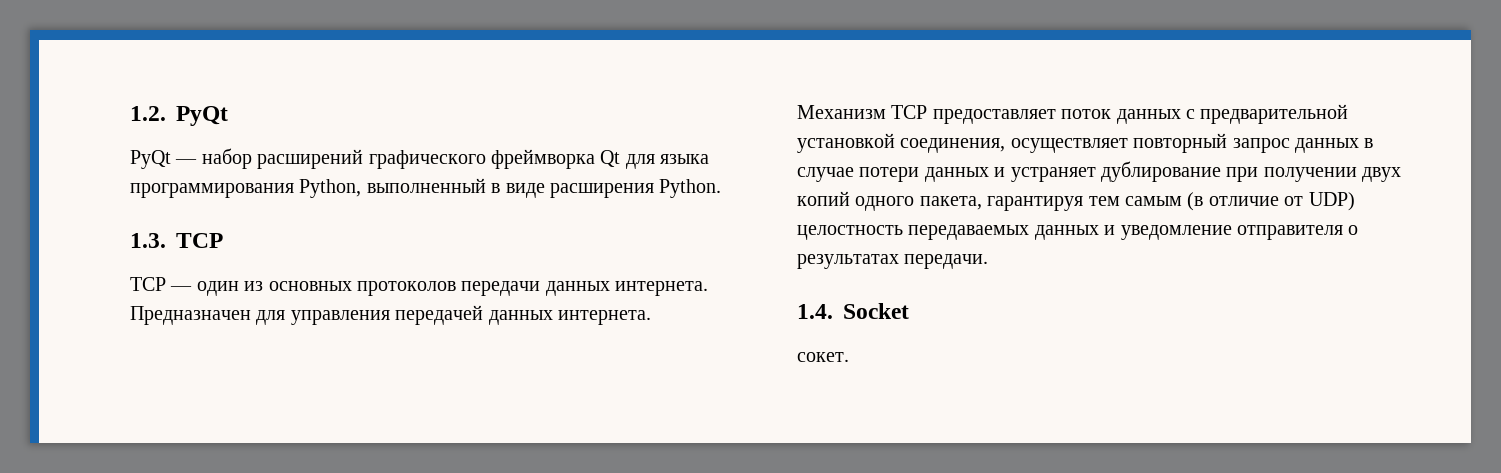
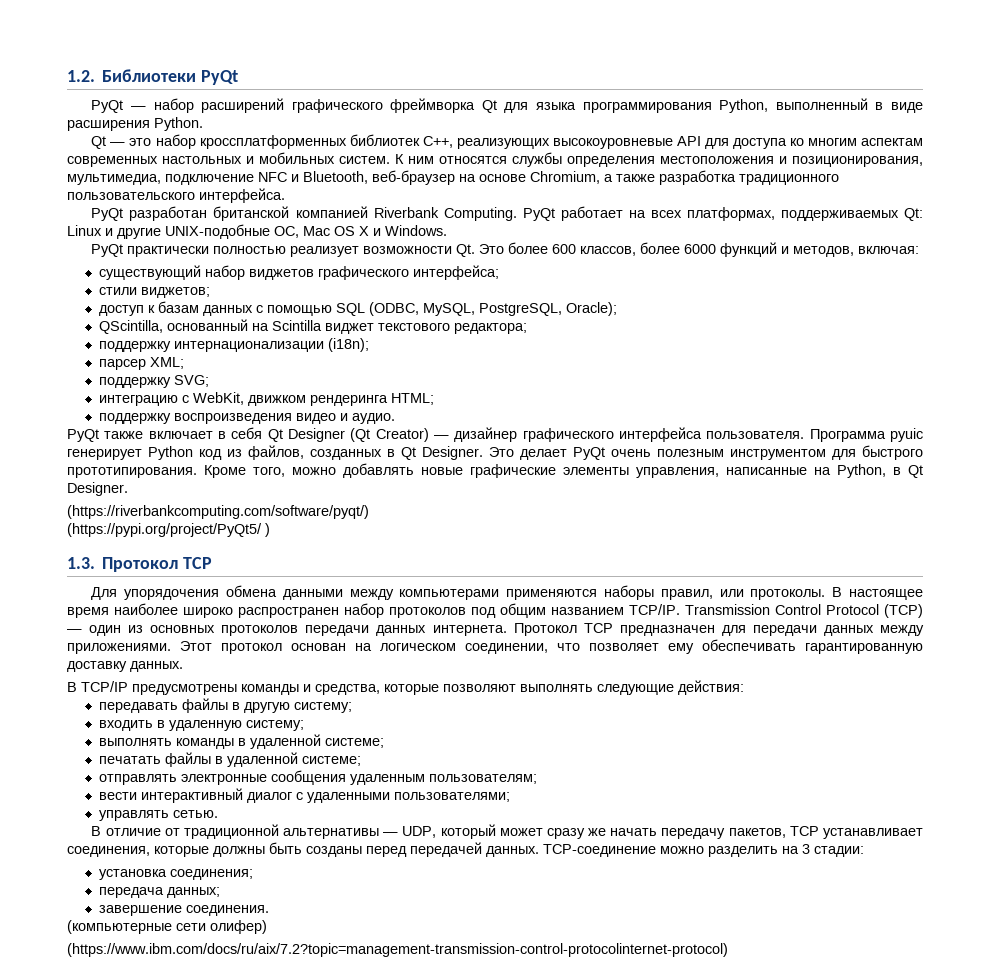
- 1.2. PyQt
+ 1.2. Библиотеки PyQt
+ Qt — это набор кроссплатформенных библиотек C++, реализующих высокоуровневые API для доступа ко многим аспектам современных настольных и мобильных систем. К ним относятся службы определения местоположения и позиционирования, мультимедиа, подключение NFC и Bluetooth, веб-браузер на основе Chromium, а также разработка традиционного пользовательского интерфейса.
+ PyQt разработан британской компанией Riverbank Computing. PyQt работает на всех платформах, поддерживаемых Qt: Linux и другие UNIX-подобные ОС, Mac OS X и Windows.
+ PyQt практически полностью реализует возможности Qt. Это более 600 классов, более 6000 функций и методов, включая:
+ существующий набор виджетов графического интерфейса;
+ стили виджетов;
+ доступ к базам данных с помощью SQL (ODBC, MySQL, PostgreSQL, Oracle);
+ QScintilla, основанный на Scintilla виджет текстового редактора;
+ поддержку интернационализации (i18n);
+ парсер XML;
+ поддержку SVG;
+ интеграцию с WebKit, движком рендеринга HTML;
+ поддержку воспроизведения видео и аудио.
+ PyQt также включает в себя Qt Designer (Qt Creator) — дизайнер графического интерфейса пользователя. Программа pyuic генерирует Python код из файлов, созданных в Qt Designer. Это делает PyQt очень полезным инструментом для быстрого прототипирования. Кроме того, можно добавлять новые графические элементы управления, написанные на Python, в Qt Designer.
+ (https://riverbankcomputing.com/software/pyqt/)
+ (https://pypi.org/project/PyQt5/ )
- 1.3. TCP
+ 1.3. Протокол TCP
- TCP — один из основных протоколов передачи данных интернета.
+ Для упорядочения обмена данными между компьютерами применяются наборы правил, или протоколы. В настоящее время наиболее широко распространен набор протоколов под общим названием TCP/IP. Transmission Control Protocol (TCP) — один из основных протоколов передачи данных интернета.
- Предназначен для управления передачей данных интернета.
- Механизм TCP предоставляет поток данных с предварительной установкой соединения, осуществляет повторный запрос данных в случае потери данных и устраняет дублирование при получении двух копий одного пакета, гарантируя тем самым (в отличие от UDP) целостность передаваемых данных и уведомление отправителя о результатах передачи.
- 1.4. Socket
- сокет.
+ Протокол TCP предназначен для передачи данных между приложениями. Этот протокол основан на логическом соединении, что позволяет ему обеспечивать гарантированную доставку данных.
+ В TCP/IP предусмотрены команды и средства, которые позволяют выполнять следующие действия:
+ передавать файлы в другую систему;
+ входить в удаленную систему;
+ выполнять команды в удаленной системе;
+ печатать файлы в удаленной системе;
+ отправлять электронные сообщения удаленным пользователям;
+ вести интерактивный диалог с удаленными пользователями;
+ управлять сетью.
+ В отличие от традиционной альтернативы — UDP, который может сразу же начать передачу пакетов, TCP устанавливает соединения, которые должны быть созданы перед передачей данных. TCP-соединение можно разделить на 3 стадии:
+ установка соединения;
+ передача данных;
+ завершение соединения.
+ (компьютерные сети олифер)
+ (https://www.ibm.com/docs/ru/aix/7.2?topic=management-transmission-control-protocolinternet-protocol)

